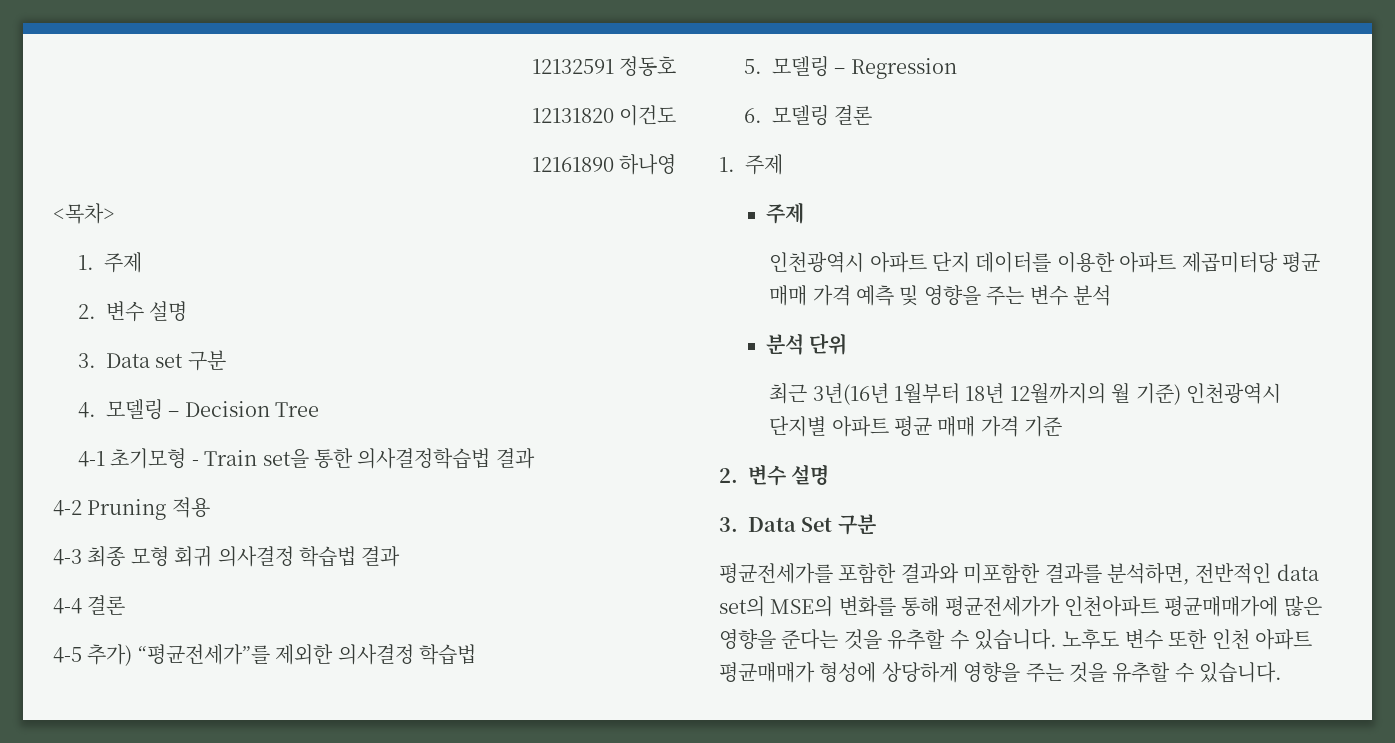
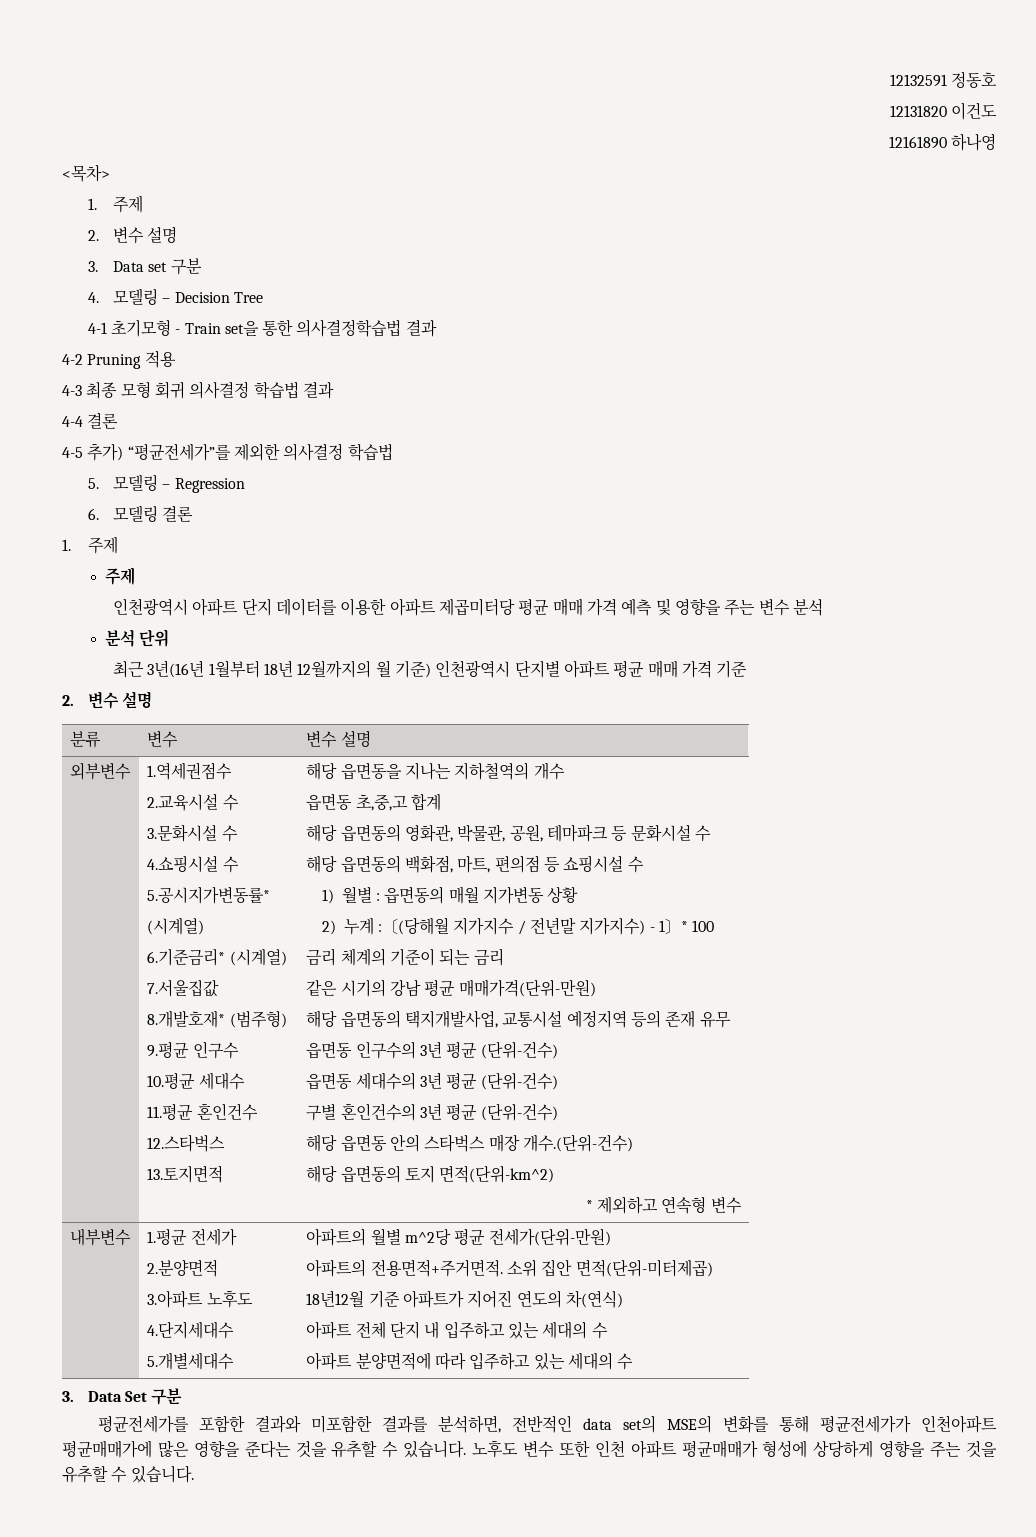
+ 분류 | 변수 | 변수 설명
+ 외부변수 | 1.역세권점수
+ 2.교육시설 수
+ 3.문화시설 수
+ 4.쇼핑시설 수
+ 5.공시지가변동률*
+ (시계열)
+ 6.기준금리* (시계열)
+ 7.서울집값
+ 8.개발호재* (범주형)
+ 9.평균 인구수
+ 10.평균 세대수
+ 11.평균 혼인건수
+ 12.스타벅스
+ 13.토지면적 | 해당 읍면동을 지나는 지하철역의 개수
+ 읍면동 초,중,고 합계
+ 해당 읍면동의 영화관, 박물관, 공원, 테마파크 등 문화시설 수
+ 해당 읍면동의 백화점, 마트, 편의점 등 쇼핑시설 수
+ 1) 월별 : 읍면동의 매월 지가변동 상황
+ 2) 누계 :〔(당해월 지가지수 / 전년말 지가지수) - 1〕* 100
+ 금리 체계의 기준이 되는 금리
+ 같은 시기의 강남 평균 매매가격(단위-만원)
+ 해당 읍면동의 택지개발사업, 교통시설 예정지역 등의 존재 유무
+ 읍면동 인구수의 3년 평균 (단위-건수)
+ 읍면동 세대수의 3년 평균 (단위-건수)
+ 구별 혼인건수의 3년 평균 (단위-건수)
+ 해당 읍면동 안의 스타벅스 매장 개수.(단위-건수)
+ 해당 읍면동의 토지 면적(단위-km^2)
+ * 제외하고 연속형 변수
+ 내부변수 | 1.평균 전세가
+ 2.분양면적
+ 3.아파트 노후도
+ 4.단지세대수
+ 5.개별세대수 | 아파트의 월별 m^2당 평균 전세가(단위-만원)
+ 아파트의 전용면적+주거면적. 소위 집안 면적(단위-미터제곱)
+ 18년12월 기준 아파트가 지어진 연도의 차(연식)
+ 아파트 전체 단지 내 입주하고 있는 세대의 수
+ 아파트 분양면적에 따라 입주하고 있는 세대의 수

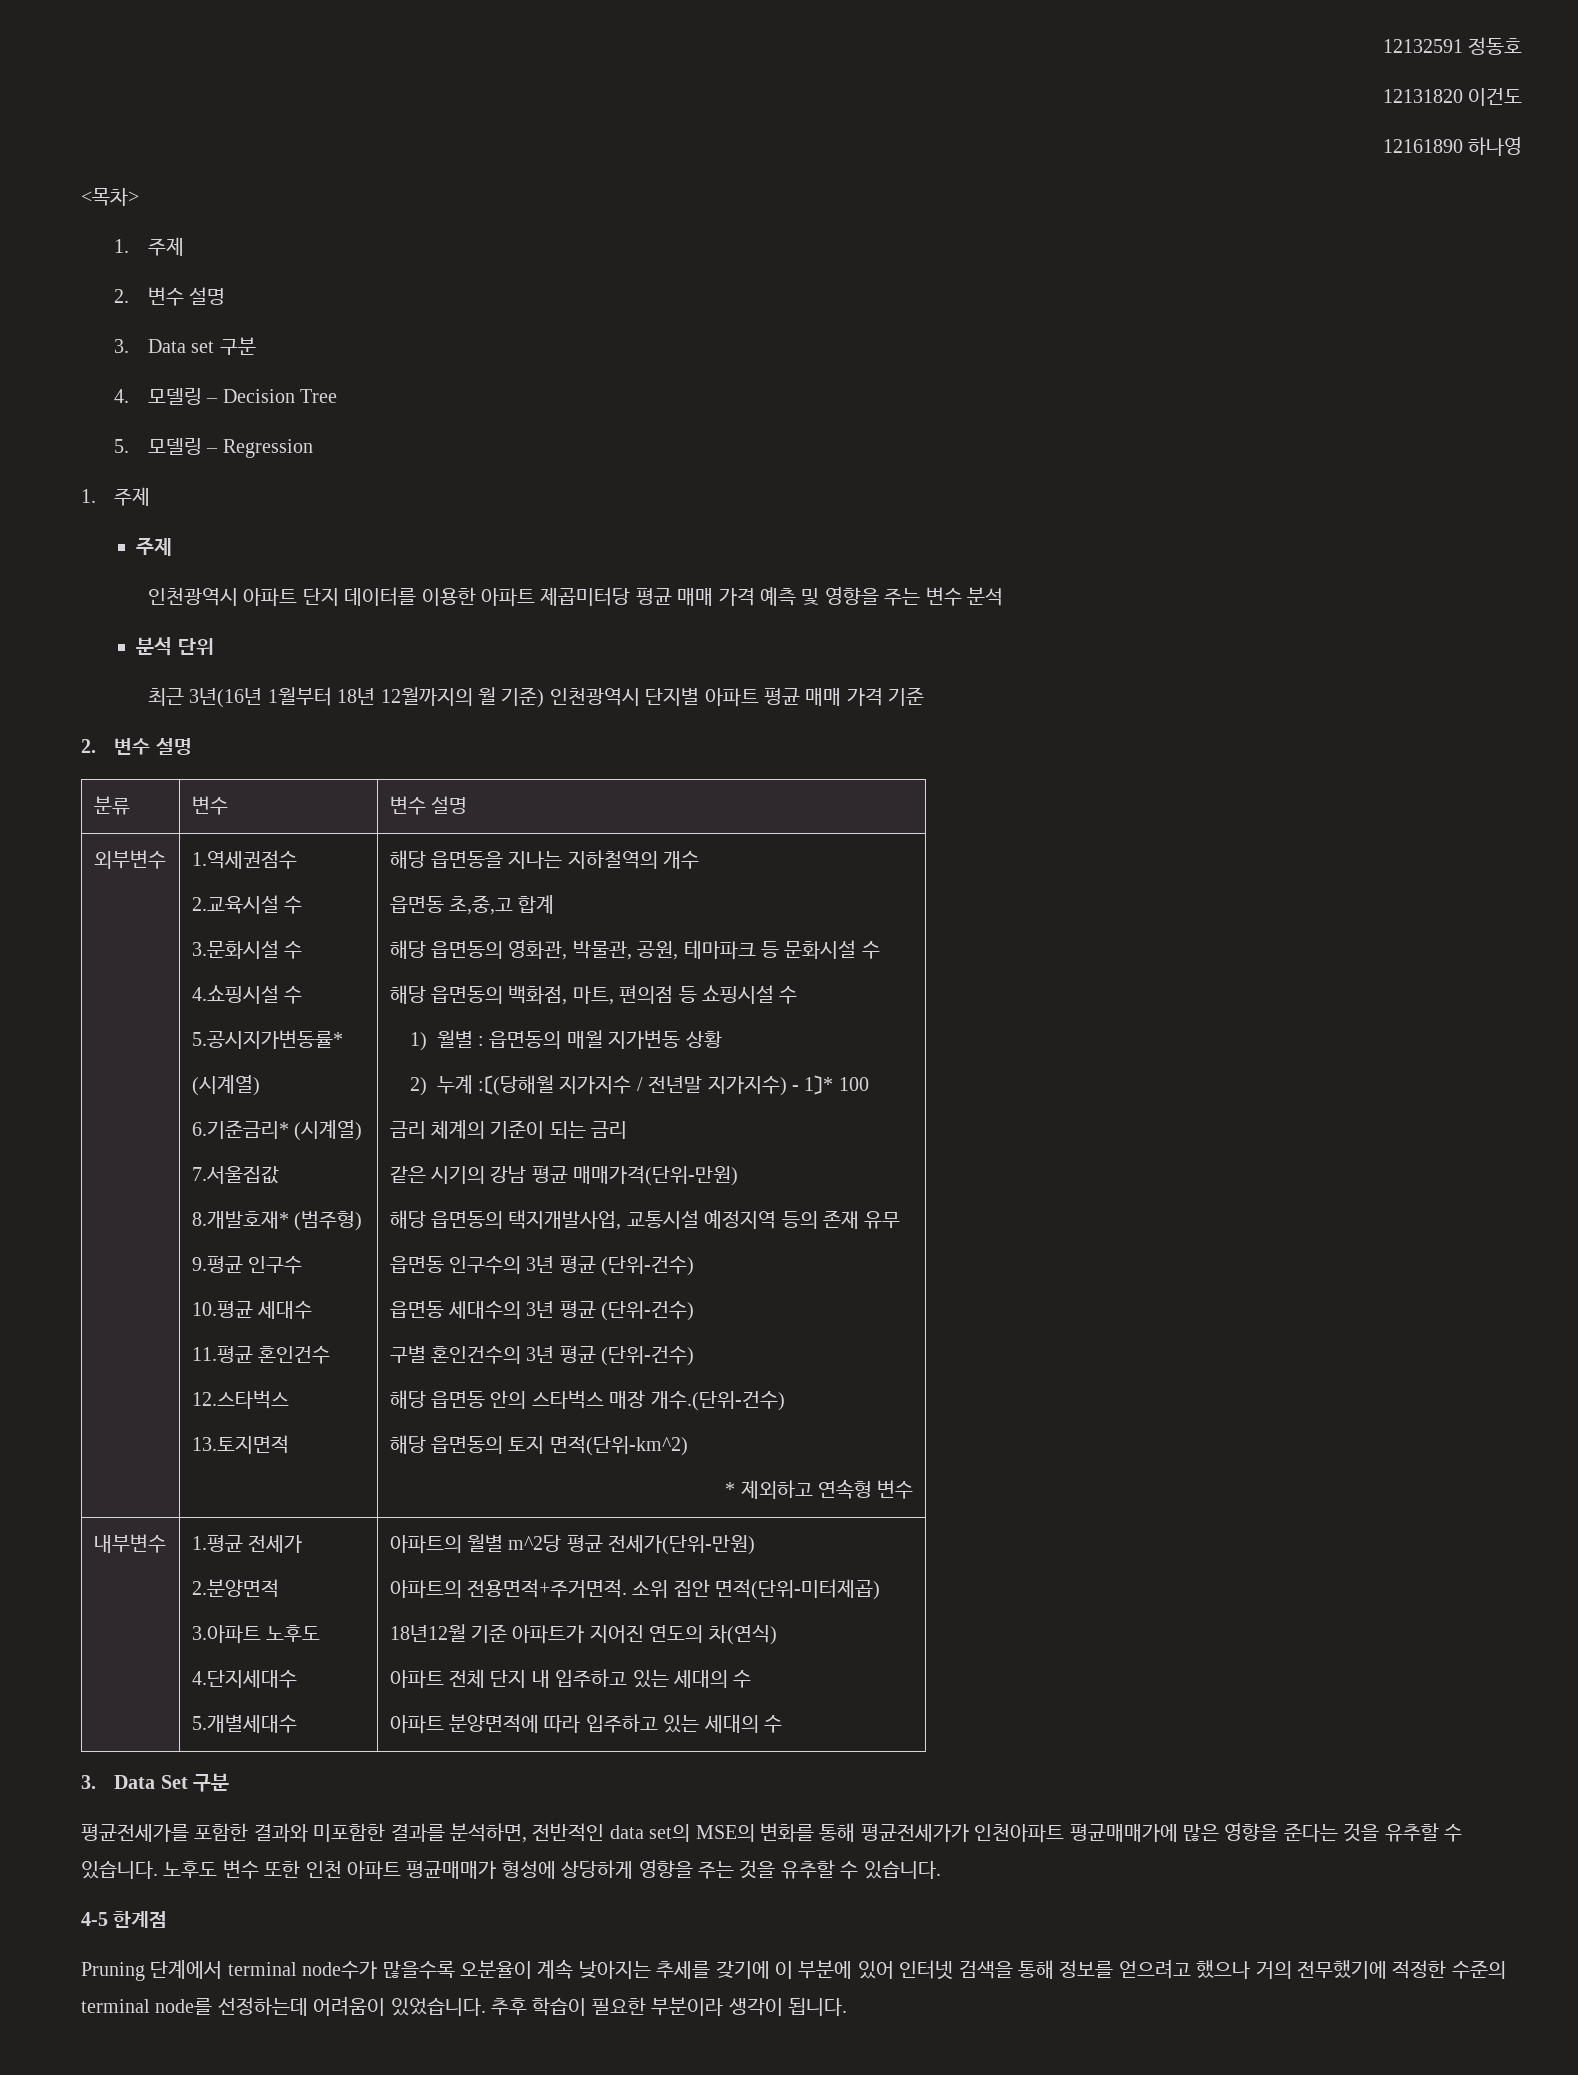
- 4-1 초기모형 - Train set을 통한 의사결정학습법 결과
- 4-2 Pruning 적용
- 4-3 최종 모형 회귀 의사결정 학습법 결과
- 4-4 결론
- 4-5 추가) “평균전세가”를 제외한 의사결정 학습법
- 6. 모델링 결론
+ 4-5 한계점
+ Pruning 단계에서 terminal node수가 많을수록 오분율이 계속 낮아지는 추세를 갖기에 이 부분에 있어 인터넷 검색을 통해 정보를 얻으려고 했으나 거의 전무했기에 적정한 수준의 terminal node를 선정하는데 어려움이 있었습니다. 추후 학습이 필요한 부분이라 생각이 됩니다.

